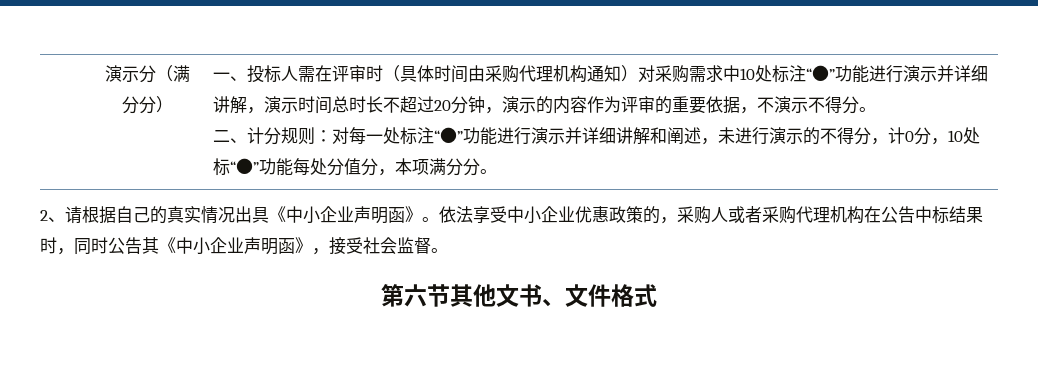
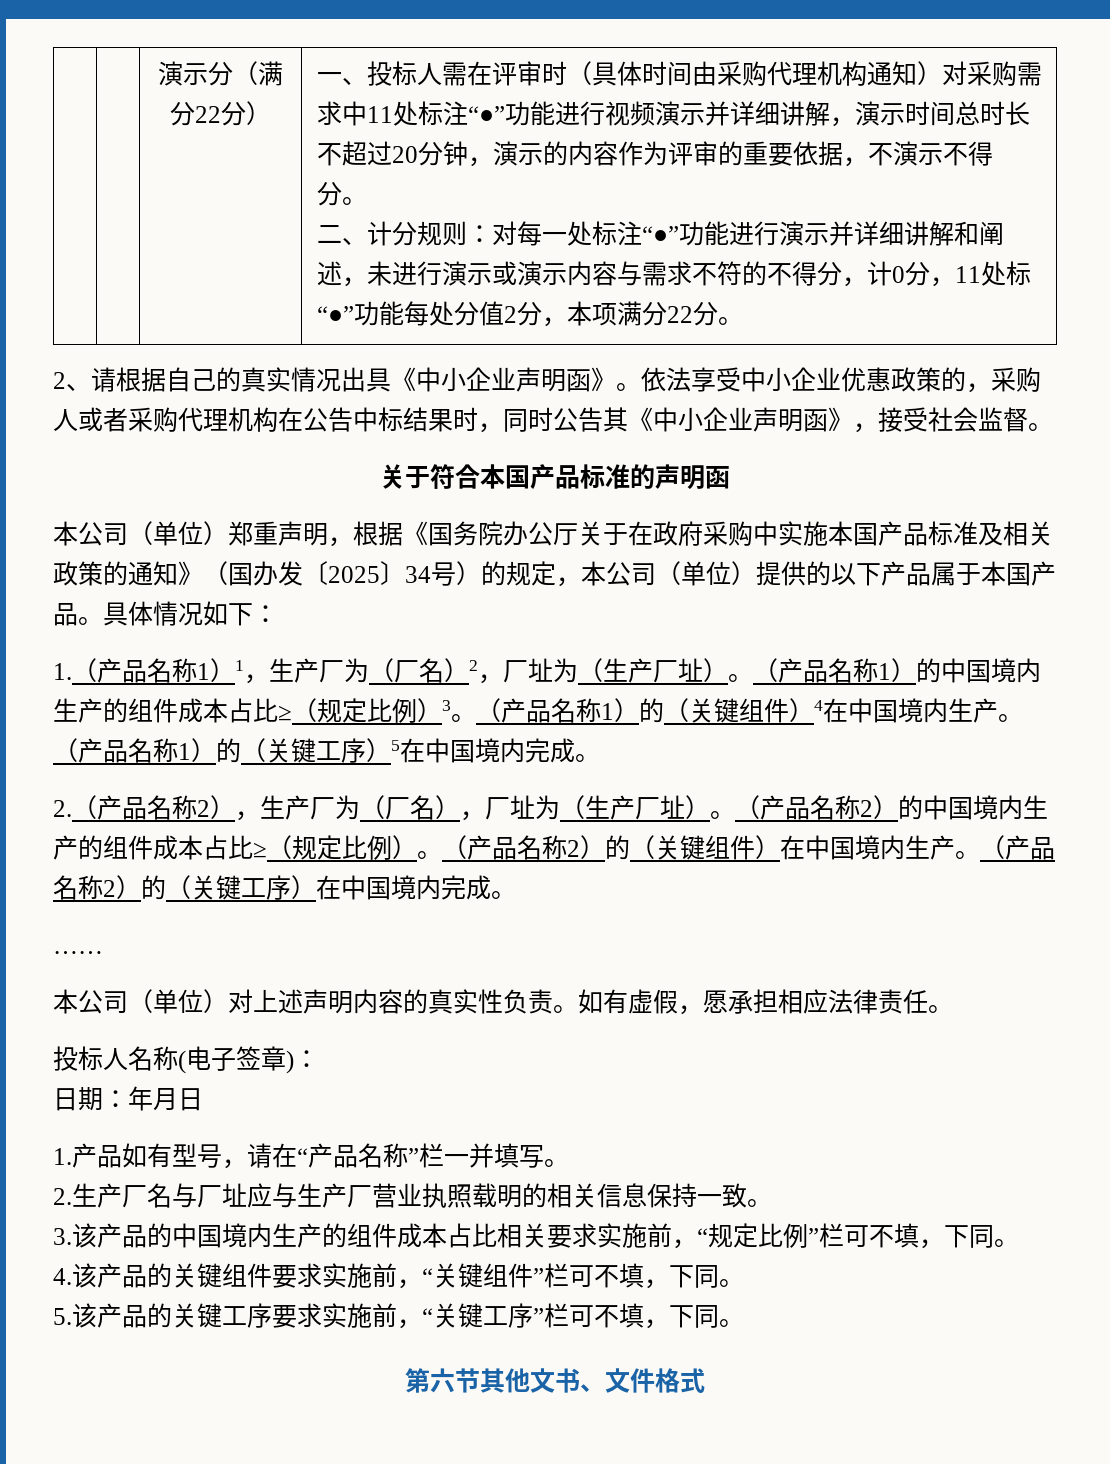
- 演示分（满分分）
+ 演示分（满分22分）
- 一、投标人需在评审时（具体时间由采购代理机构通知）对采购需求中10处标注“●”功能进行演示并详细讲解，演示时间总时长不超过20分钟，演示的内容作为评审的重要依据，不演示不得分。
+ 一、投标人需在评审时（具体时间由采购代理机构通知）对采购需求中11处标注“●”功能进行视频演示并详细讲解，演示时间总时长不超过20分钟，演示的内容作为评审的重要依据，不演示不得分。
- 二、计分规则：对每一处标注“●”功能进行演示并详细讲解和阐述，未进行演示的不得分，计0分，10处标“●”功能每处分值分，本项满分分。
+ 二、计分规则：对每一处标注“●”功能进行演示并详细讲解和阐述，未进行演示或演示内容与需求不符的不得分，计0分，11处标“●”功能每处分值2分，本项满分22分。
+ 关于符合本国产品标准的声明函
+ 本公司（单位）郑重声明，根据《国务院办公厅关于在政府采购中实施本国产品标准及相关政策的通知》（国办发〔2025〕34号）的规定，本公司（单位）提供的以下产品属于本国产品。具体情况如下：
+ 1.（产品名称1）1，生产厂为（厂名）2，厂址为（生产厂址）。（产品名称1）的中国境内生产的组件成本占比≥（规定比例）3。（产品名称1）的（关键组件）4在中国境内生产。（产品名称1）的（关键工序）5在中国境内完成。
+ 2.（产品名称2），生产厂为（厂名），厂址为（生产厂址）。（产品名称2）的中国境内生产的组件成本占比≥（规定比例）。（产品名称2）的（关键组件）在中国境内生产。（产品名称2）的（关键工序）在中国境内完成。
+ ……
+ 本公司（单位）对上述声明内容的真实性负责。如有虚假，愿承担相应法律责任。
+ 投标人名称(电子签章)：
+ 日期：年月日
+ 1.产品如有型号，请在“产品名称”栏一并填写。
+ 2.生产厂名与厂址应与生产厂营业执照载明的相关信息保持一致。
+ 3.该产品的中国境内生产的组件成本占比相关要求实施前，“规定比例”栏可不填，下同。
+ 4.该产品的关键组件要求实施前，“关键组件”栏可不填，下同。
+ 5.该产品的关键工序要求实施前，“关键工序”栏可不填，下同。

